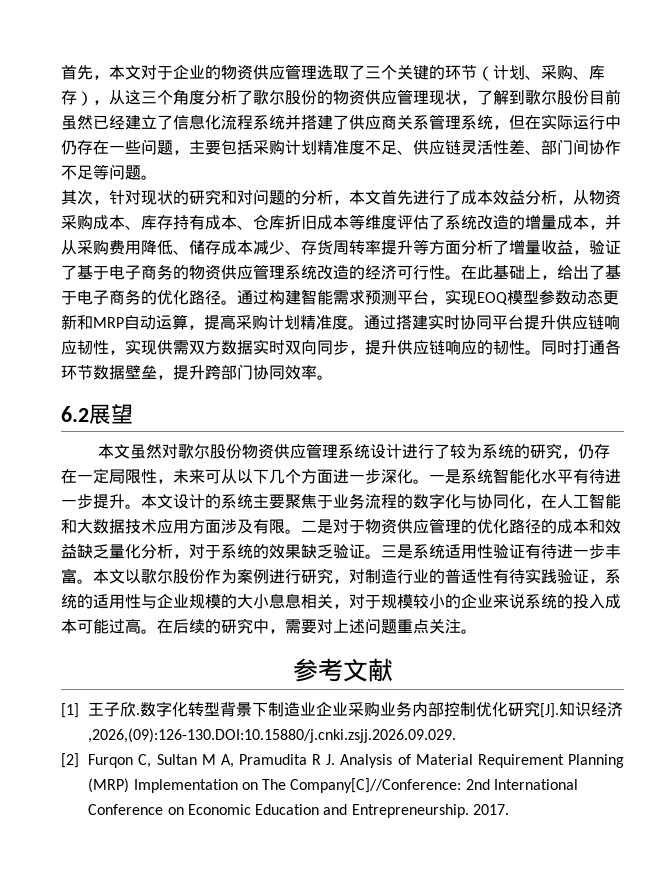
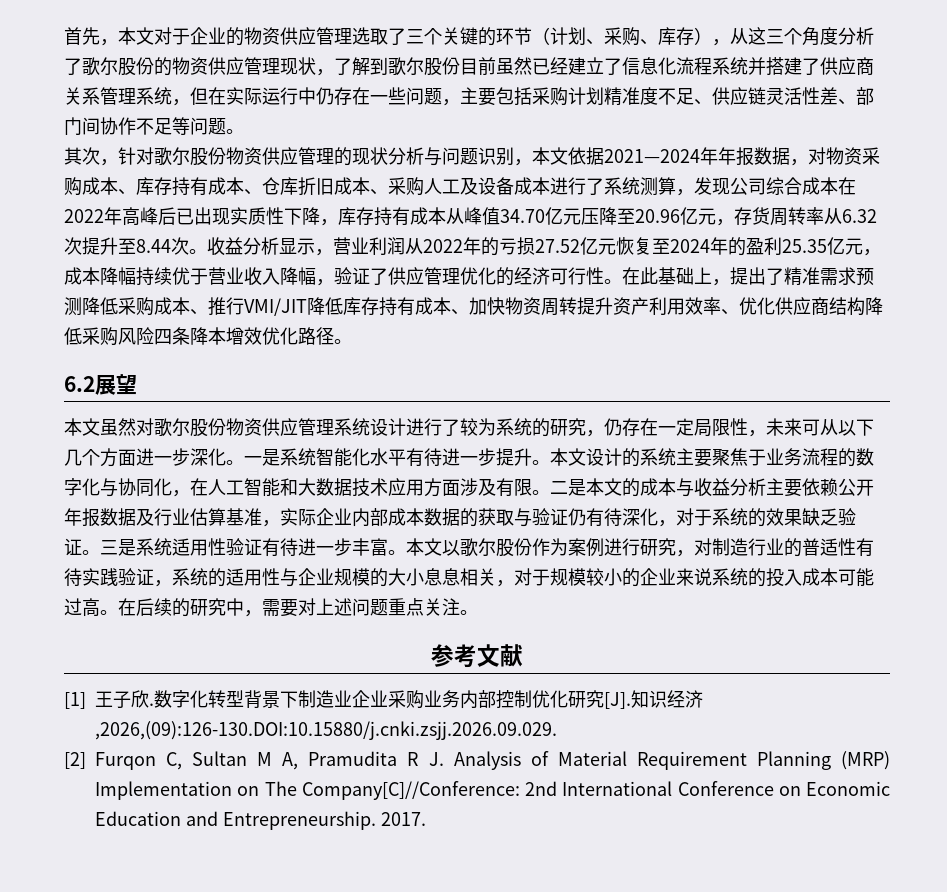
- 其次，针对现状的研究和对问题的分析，本文首先进行了成本效益分析，从物资采购成本、库存持有成本、仓库折旧成本等维度评估了系统改造的增量成本，并从采购费用降低、储存成本减少、存货周转率提升等方面分析了增量收益，验证了基于电子商务的物资供应管理系统改造的经济可行性。
+ 其次，针对歌尔股份物资供应管理的现状分析与问题识别，本文依据2021—2024年年报数据，对物资采购成本、库存持有成本、仓库折旧成本、采购人工及设备成本进行了系统测算，发现公司综合成本在2022年高峰后已出现实质性下降，库存持有成本从峰值34.70亿元压降至20.96亿元，存货周转率从6.32次提升至8.44次。收益分析显示，营业利润从2022年的亏损27.52亿元恢复至2024年的盈利25.35亿元，成本降幅持续优于营业收入降幅，验证了供应管理优化的经济可行性。
- 在此基础上，给出了基于电子商务的优化路径。通过构建智能需求预测平台，实现EOQ模型参数动态更新和MRP自动运算，提高采购计划精准度。通过搭建实时协同平台提升供应链响应韧性，实现供需双方数据实时双向同步，提升供应链响应的韧性。同时打通各环节数据壁垒，提升跨部门协同效率。
+ 在此基础上，提出了精准需求预测降低采购成本、推行VMI/JIT降低库存持有成本、加快物资周转提升资产利用效率、优化供应商结构降低采购风险四条降本增效优化路径。
- 二是对于物资供应管理的优化路径的成本和效益缺乏量化分析，对于系统的效果缺乏验证。
+ 二是本文的成本与收益分析主要依赖公开年报数据及行业估算基准，实际企业内部成本数据的获取与验证仍有待深化，对于系统的效果缺乏验证。

